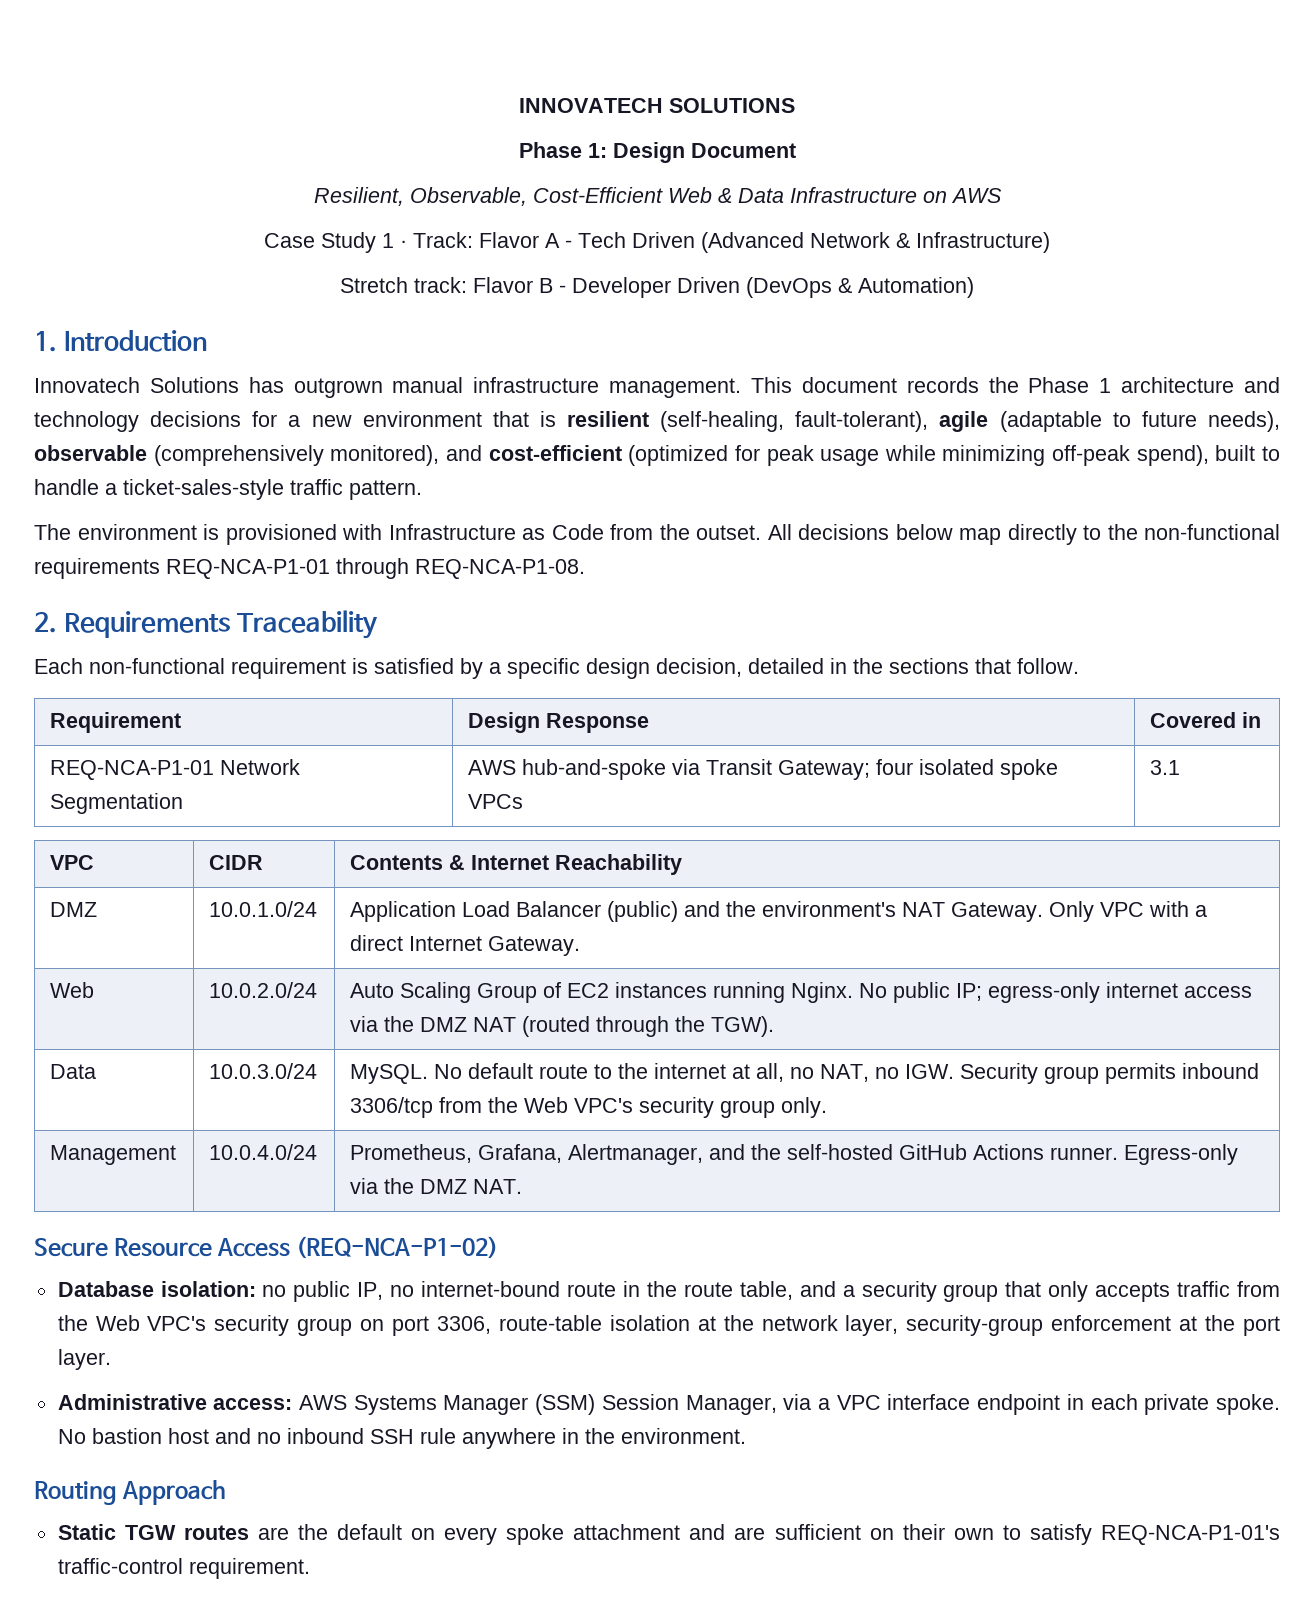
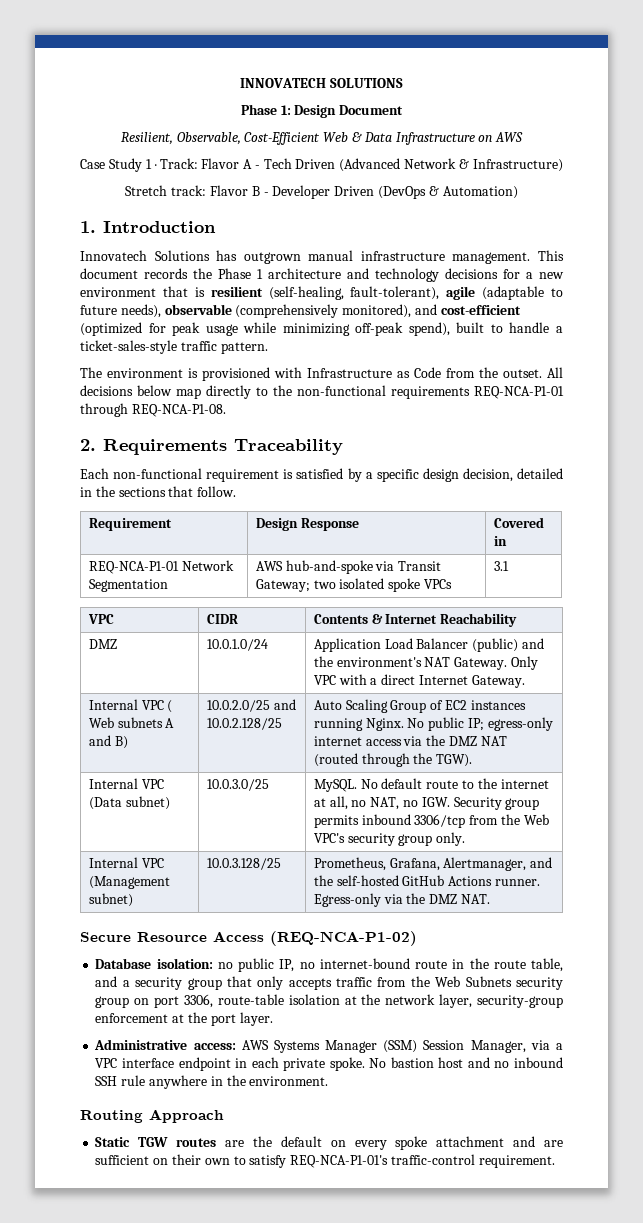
- REQ-NCA-P1-01 Network Segmentation | AWS hub-and-spoke via Transit Gateway; four isolated spoke VPCs | 3.1
+ REQ-NCA-P1-01 Network Segmentation | AWS hub-and-spoke via Transit Gateway; two isolated spoke VPCs | 3.1
- Web | 10.0.2.0/24 | Auto Scaling Group of EC2 instances running Nginx. No public IP; egress-only internet access via the DMZ NAT (routed through the TGW).
+ Internal VPC ( Web subnets A and B) | 10.0.2.0/25 and 10.0.2.128/25 | Auto Scaling Group of EC2 instances running Nginx. No public IP; egress-only internet access via the DMZ NAT (routed through the TGW).
- Data | 10.0.3.0/24 | MySQL. No default route to the internet at all, no NAT, no IGW. Security group permits inbound 3306/tcp from the Web VPC's security group only.
+ Internal VPC (Data subnet) | 10.0.3.0/25 | MySQL. No default route to the internet at all, no NAT, no IGW. Security group permits inbound 3306/tcp from the Web VPC's security group only.
- Management | 10.0.4.0/24 | Prometheus, Grafana, Alertmanager, and the self-hosted GitHub Actions runner. Egress-only via the DMZ NAT.
+ Internal VPC (Management subnet) | 10.0.3.128/25 | Prometheus, Grafana, Alertmanager, and the self-hosted GitHub Actions runner. Egress-only via the DMZ NAT.
- Database isolation: no public IP, no internet-bound route in the route table, and a security group that only accepts traffic from the Web VPC's security group on port 3306, route-table isolation at the network layer, security-group enforcement at the port layer.
+ Database isolation: no public IP, no internet-bound route in the route table, and a security group that only accepts traffic from the Web Subnets security group on port 3306, route-table isolation at the network layer, security-group enforcement at the port layer.

